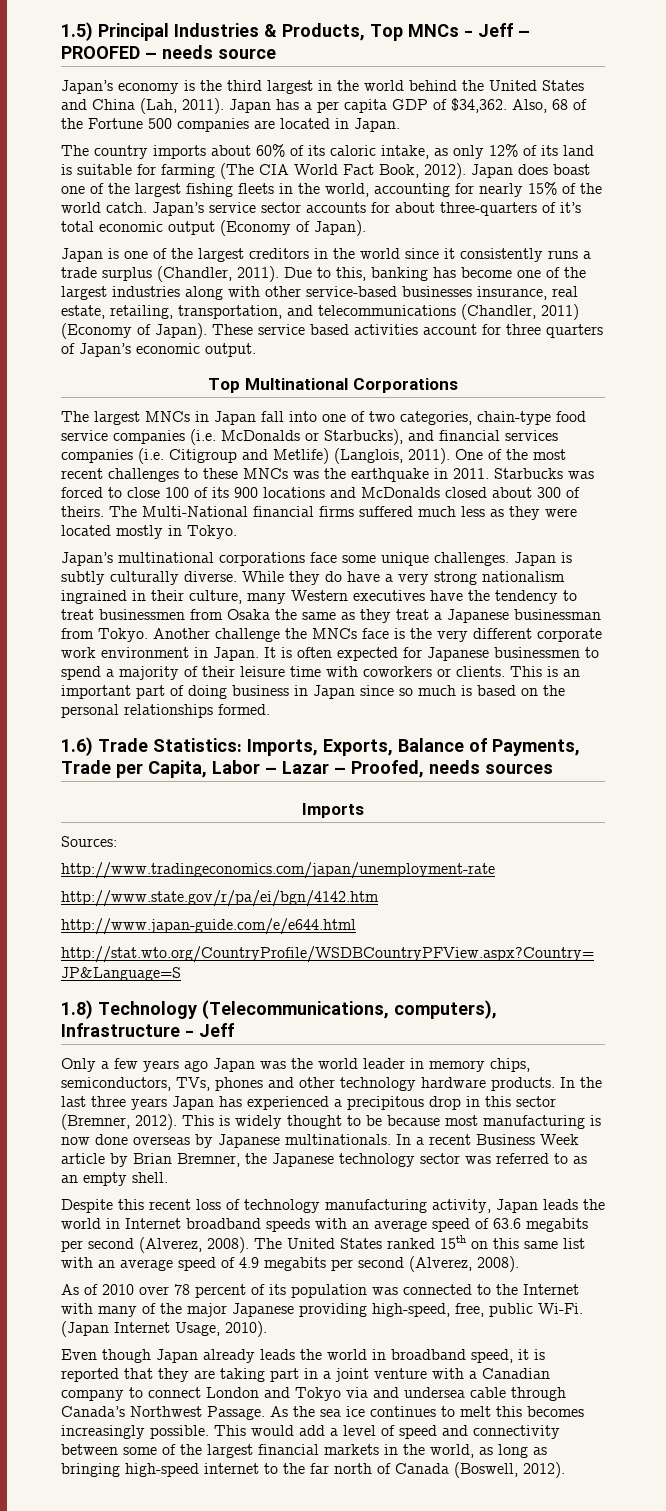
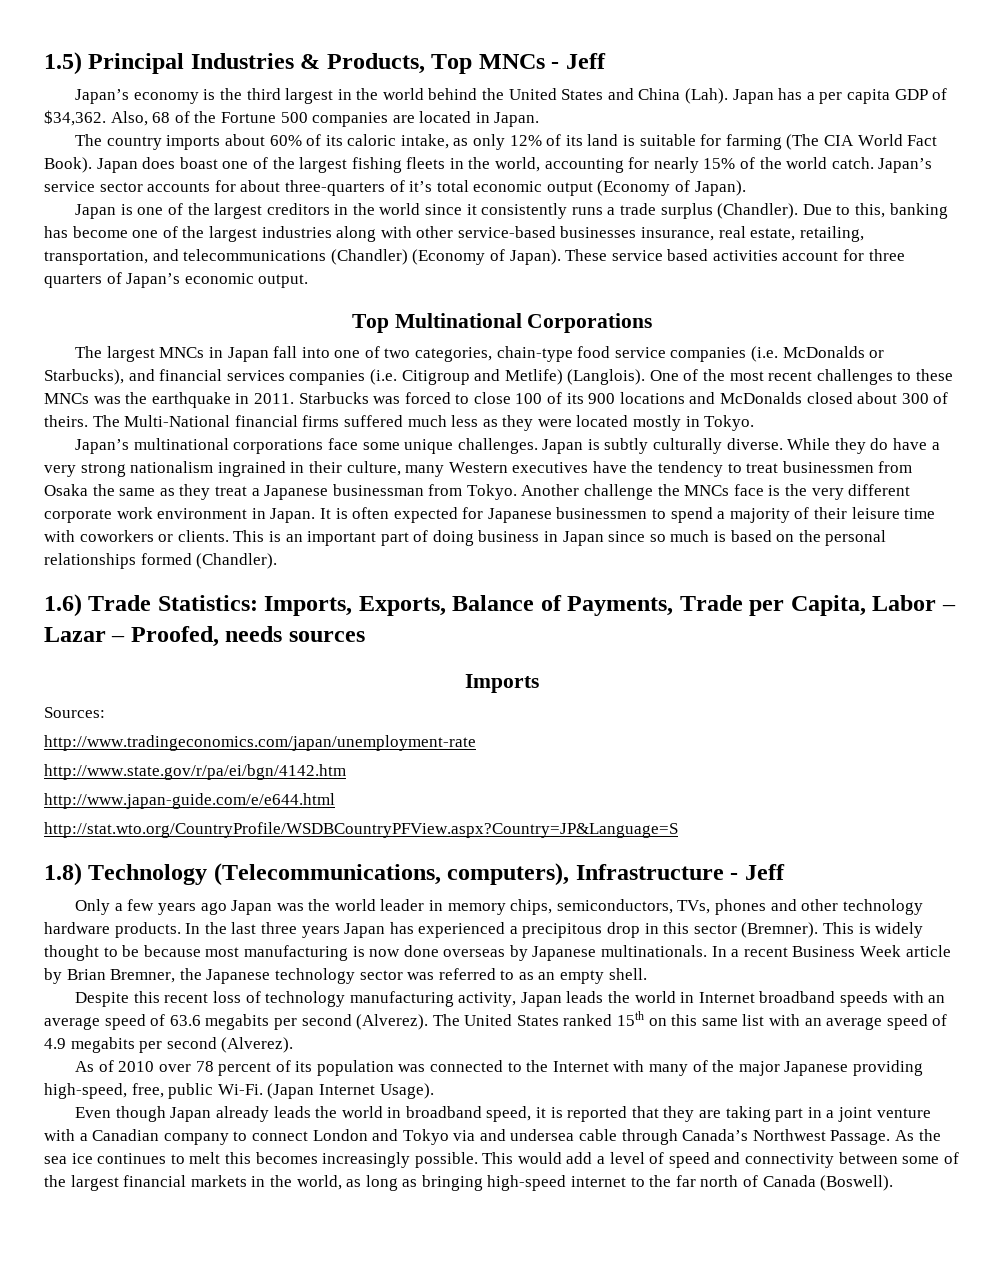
- 1.5) Principal Industries & Products, Top MNCs - Jeff – PROOFED – needs source
+ 1.5) Principal Industries & Products, Top MNCs - Jeff
- Japan’s economy is the third largest in the world behind the United States and China (Lah, 2011).
+ Japan’s economy is the third largest in the world behind the United States and China (Lah).
- The country imports about 60% of its caloric intake, as only 12% of its land is suitable for farming (The CIA World Fact Book, 2012).
+ The country imports about 60% of its caloric intake, as only 12% of its land is suitable for farming (The CIA World Fact Book).
- Japan is one of the largest creditors in the world since it consistently runs a trade surplus (Chandler, 2011).
+ Japan is one of the largest creditors in the world since it consistently runs a trade surplus (Chandler).
- Due to this, banking has become one of the largest industries along with other service-based businesses insurance, real estate, retailing, transportation, and telecommunications (Chandler, 2011) (Economy of Japan).
+ Due to this, banking has become one of the largest industries along with other service-based businesses insurance, real estate, retailing, transportation, and telecommunications (Chandler) (Economy of Japan).
- The largest MNCs in Japan fall into one of two categories, chain-type food service companies (i.e. McDonalds or Starbucks), and financial services companies (i.e. Citigroup and Metlife) (Langlois, 2011).
+ The largest MNCs in Japan fall into one of two categories, chain-type food service companies (i.e. McDonalds or Starbucks), and financial services companies (i.e. Citigroup and Metlife) (Langlois).
- This is an important part of doing business in Japan since so much is based on the personal relationships formed.
+ This is an important part of doing business in Japan since so much is based on the personal relationships formed (Chandler).
- In the last three years Japan has experienced a precipitous drop in this sector (Bremner, 2012).
+ In the last three years Japan has experienced a precipitous drop in this sector (Bremner).
- Despite this recent loss of technology manufacturing activity, Japan leads the world in Internet broadband speeds with an average speed of 63.6 megabits per second (Alverez, 2008).
+ Despite this recent loss of technology manufacturing activity, Japan leads the world in Internet broadband speeds with an average speed of 63.6 megabits per second (Alverez).
- The United States ranked 15th on this same list with an average speed of 4.9 megabits per second (Alverez, 2008).
+ The United States ranked 15th on this same list with an average speed of 4.9 megabits per second (Alverez).
- (Japan Internet Usage, 2010).
+ (Japan Internet Usage).
- This would add a level of speed and connectivity between some of the largest financial markets in the world, as long as bringing high-speed internet to the far north of Canada (Boswell, 2012).
+ This would add a level of speed and connectivity between some of the largest financial markets in the world, as long as bringing high-speed internet to the far north of Canada (Boswell).

